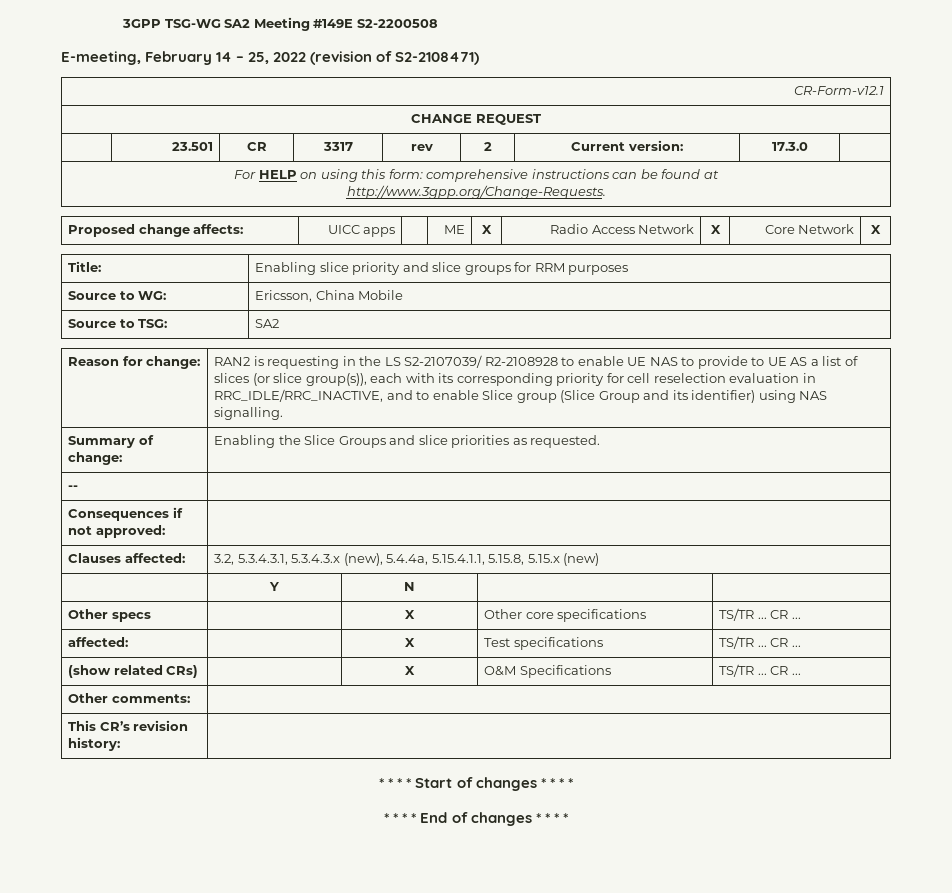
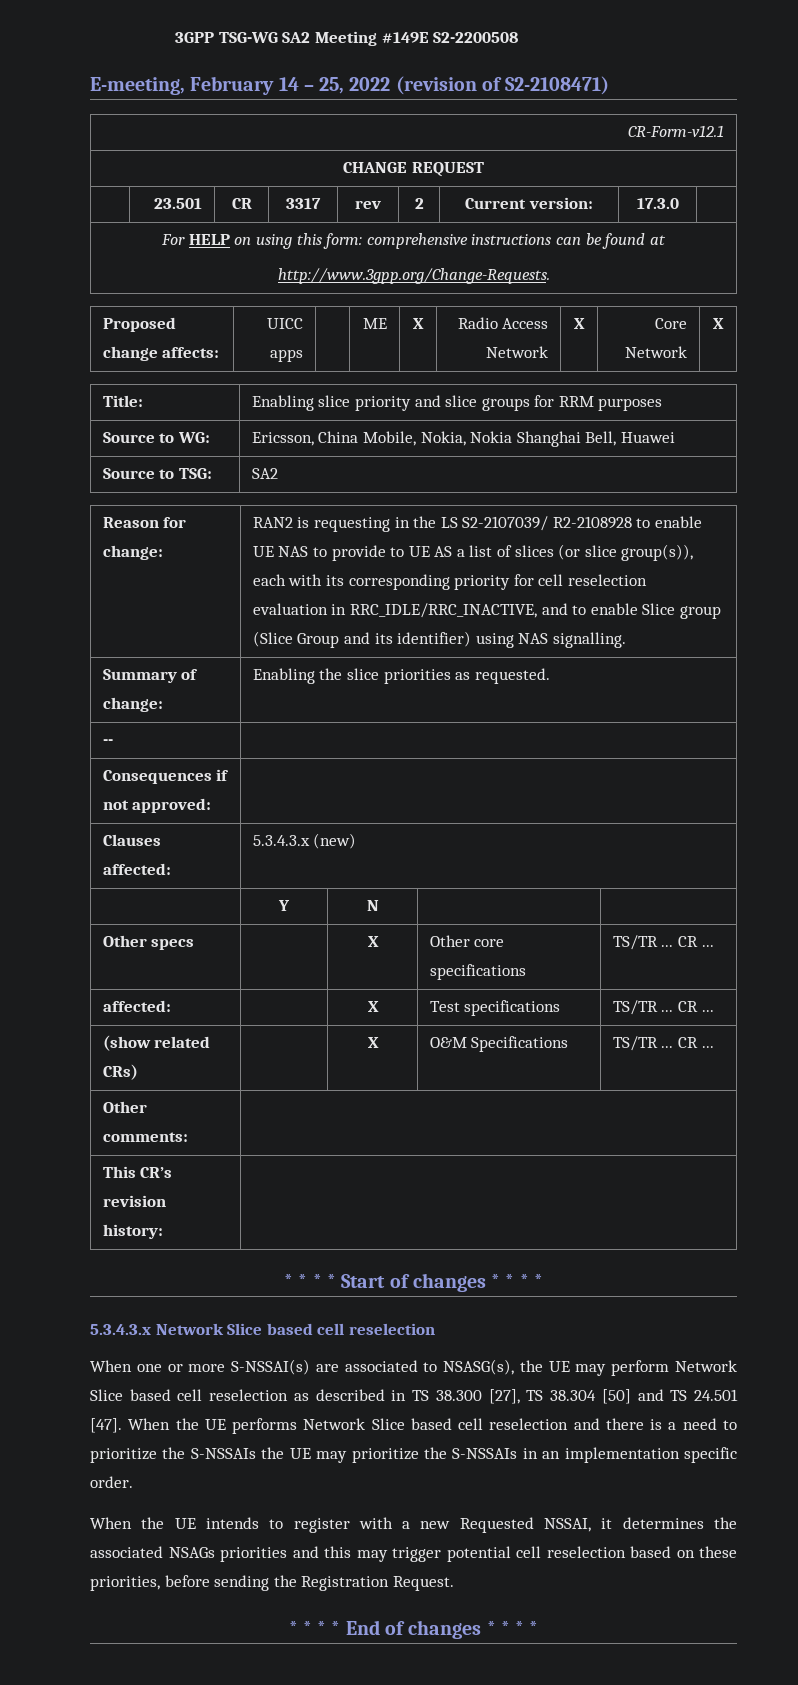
- Source to WG: | Ericsson, China Mobile
+ Source to WG: | Ericsson, China Mobile, Nokia, Nokia Shanghai Bell, Huawei
- Summary of change: | Enabling the Slice Groups and slice priorities as requested.
+ Summary of change: | Enabling the slice priorities as requested.
- Clauses affected: | 3.2, 5.3.4.3.1, 5.3.4.3.x (new), 5.4.4a, 5.15.4.1.1, 5.15.8, 5.15.x (new)
+ Clauses affected: | 5.3.4.3.x (new)
+ 5.3.4.3.x Network Slice based cell reselection
+ When one or more S-NSSAI(s) are associated to NSASG(s), the UE may perform Network Slice based cell reselection as described in TS 38.300 [27], TS 38.304 [50] and TS 24.501 [47]. When the UE performs Network Slice based cell reselection and there is a need to prioritize the S-NSSAIs the UE may prioritize the S-NSSAIs in an implementation specific order.
+ When the UE intends to register with a new Requested NSSAI, it determines the associated NSAGs priorities and this may trigger potential cell reselection based on these priorities, before sending the Registration Request.

